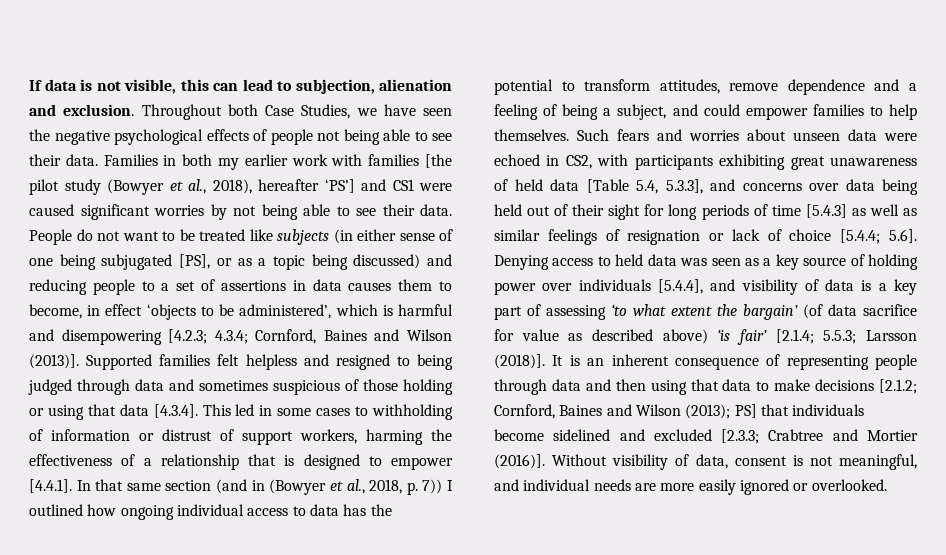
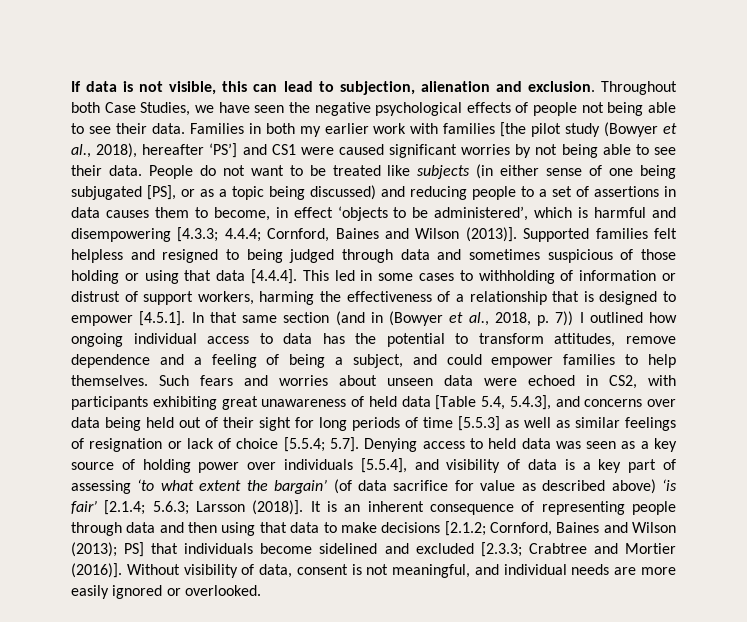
- People do not want to be treated like subjects (in either sense of one being subjugated [PS], or as a topic being discussed) and reducing people to a set of assertions in data causes them to become, in effect ‘objects to be administered’, which is harmful and disempowering [4.2.3; 4.3.4; Cornford, Baines and Wilson (2013)].
+ People do not want to be treated like subjects (in either sense of one being subjugated [PS], or as a topic being discussed) and reducing people to a set of assertions in data causes them to become, in effect ‘objects to be administered’, which is harmful and disempowering [4.3.3; 4.4.4; Cornford, Baines and Wilson (2013)].
- Supported families felt helpless and resigned to being judged through data and sometimes suspicious of those holding or using that data [4.3.4]. This led in some cases to withholding of information or distrust of support workers, harming the effectiveness of a relationship that is designed to empower [4.4.1]. In that same section (and in (Bowyer et al., 2018, p. 7)) I outlined how ongoing individual access to data has the potential to transform attitudes, remove dependence and a feeling of being a subject, and could empower families to help themselves.
+ Supported families felt helpless and resigned to being judged through data and sometimes suspicious of those holding or using that data [4.4.4]. This led in some cases to withholding of information or distrust of support workers, harming the effectiveness of a relationship that is designed to empower [4.5.1]. In that same section (and in (Bowyer et al., 2018, p. 7)) I outlined how ongoing individual access to data has the potential to transform attitudes, remove dependence and a feeling of being a subject, and could empower families to help themselves.
- Such fears and worries about unseen data were echoed in CS2, with participants exhibiting great unawareness of held data [Table 5.4, 5.3.3], and concerns over data being held out of their sight for long periods of time [5.4.3] as well as similar feelings of resignation or lack of choice [5.4.4; 5.6]. Denying access to held data was seen as a key source of holding power over individuals [5.4.4], and visibility of data is a key part of assessing ‘to what extent the bargain’ (of data sacrifice for value as described above) ‘is fair’ [2.1.4;
+ Such fears and worries about unseen data were echoed in CS2, with participants exhibiting great unawareness of held data [Table 5.4, 5.4.3], and concerns over data being held out of their sight for long periods of time [5.5.3] as well as similar feelings of resignation or lack of choice [5.5.4; 5.7]. Denying access to held data was seen as a key source of holding power over individuals [5.5.4], and visibility of data is a key part of assessing ‘to what extent the bargain’ (of data sacrifice for value as described above) ‘is fair’ [2.1.4;
- 5.5.3;
+ 5.6.3;

